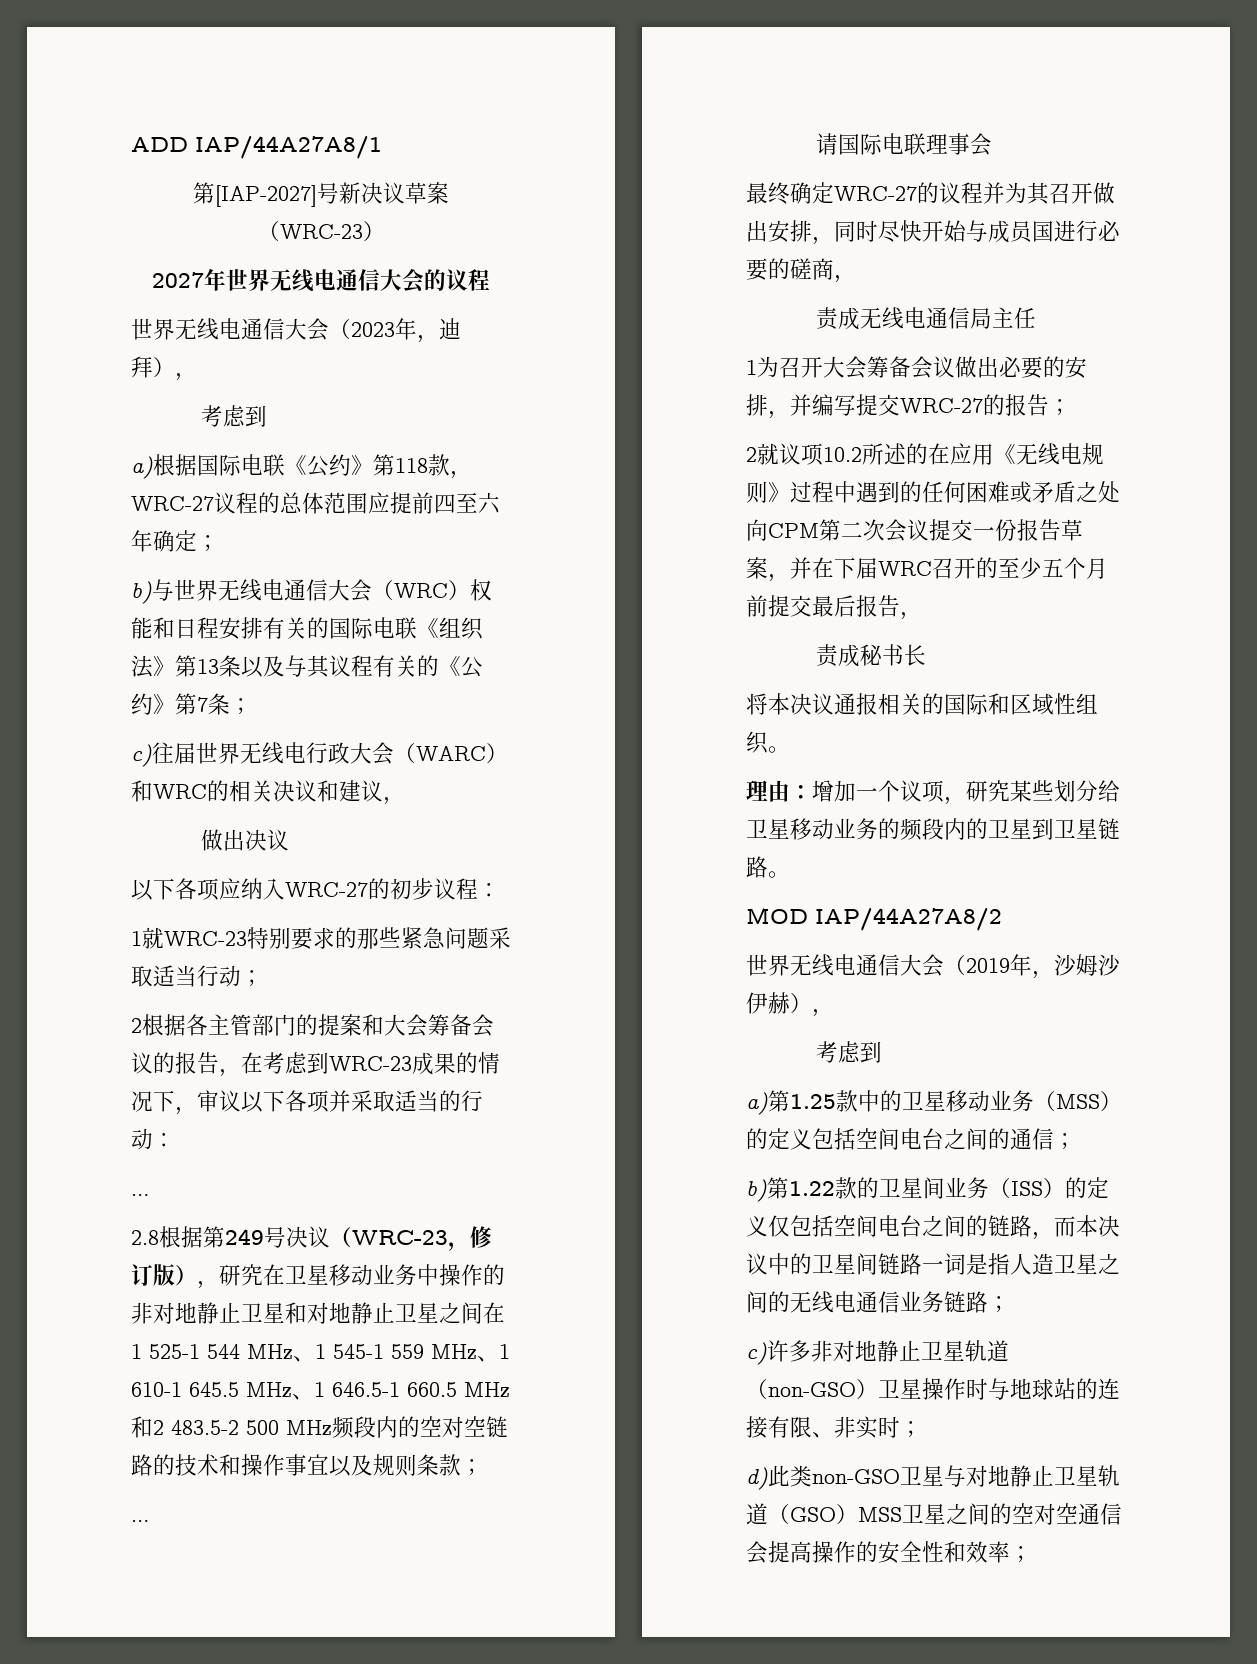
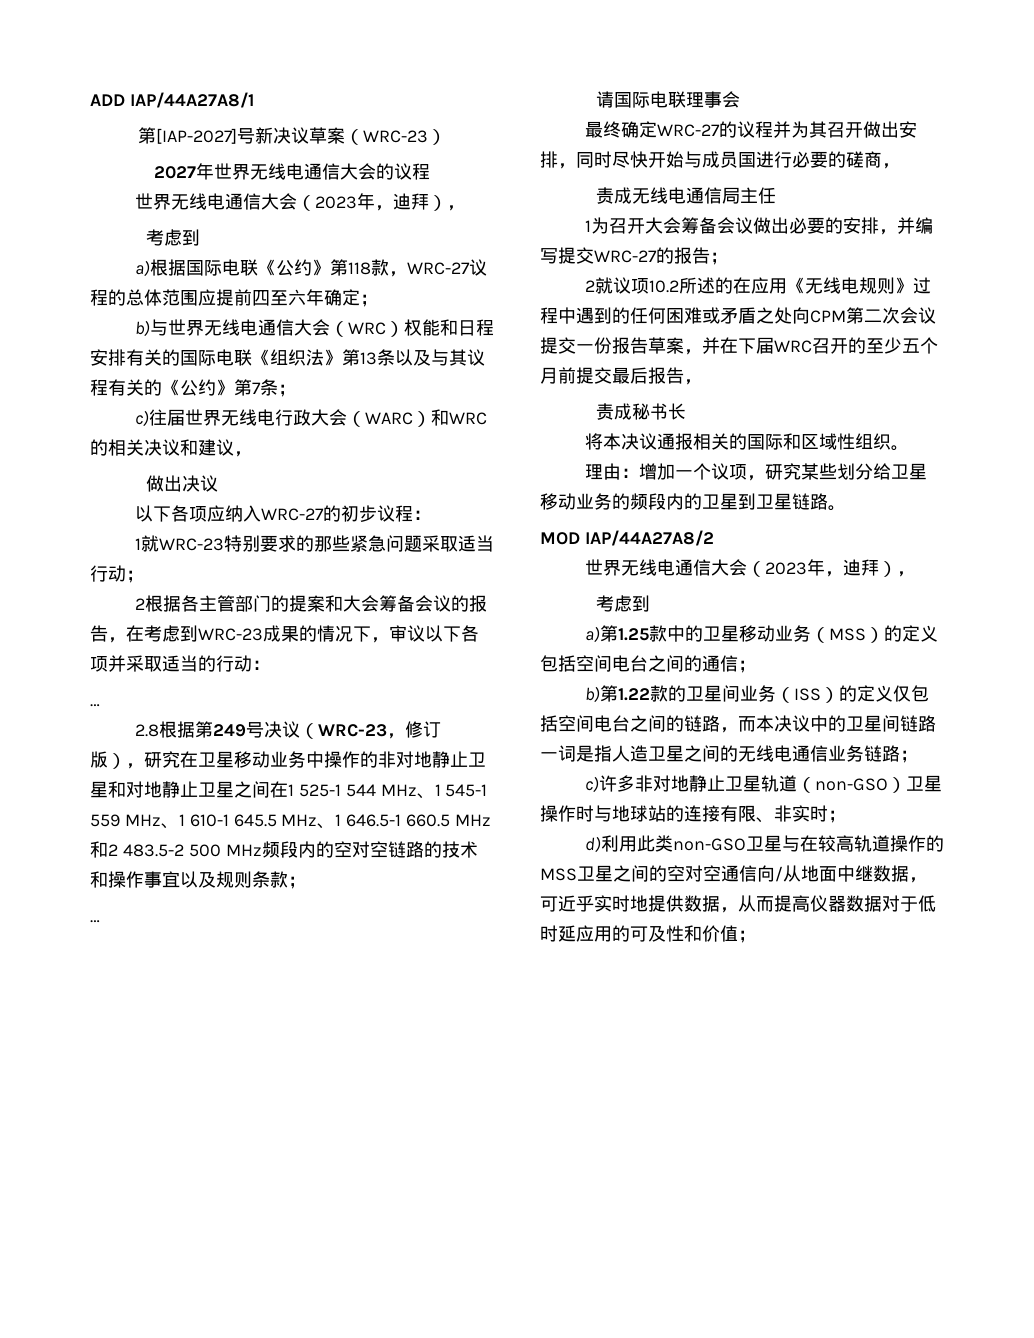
  MOD IAP/44A27A8/2
- 世界无线电通信大会（2019年，沙姆沙伊赫），
+ 世界无线电通信大会（2023年，迪拜），
- d)此类non-GSO卫星与对地静止卫星轨道（GSO）MSS卫星之间的空对空通信会提高操作的安全性和效率；
+ d)利用此类non-GSO卫星与在较高轨道操作的MSS卫星之间的空对空通信向/从地面中继数据，可近乎实时地提供数据，从而提高仪器数据对于低时延应用的可及性和价值；

